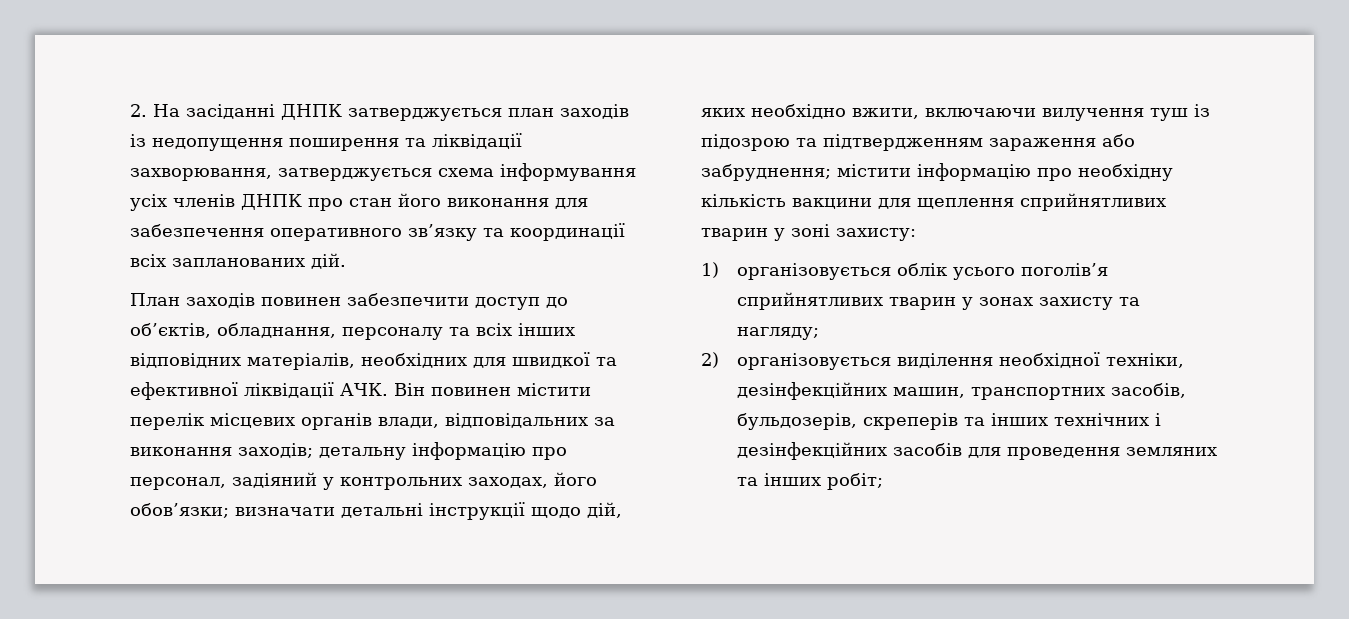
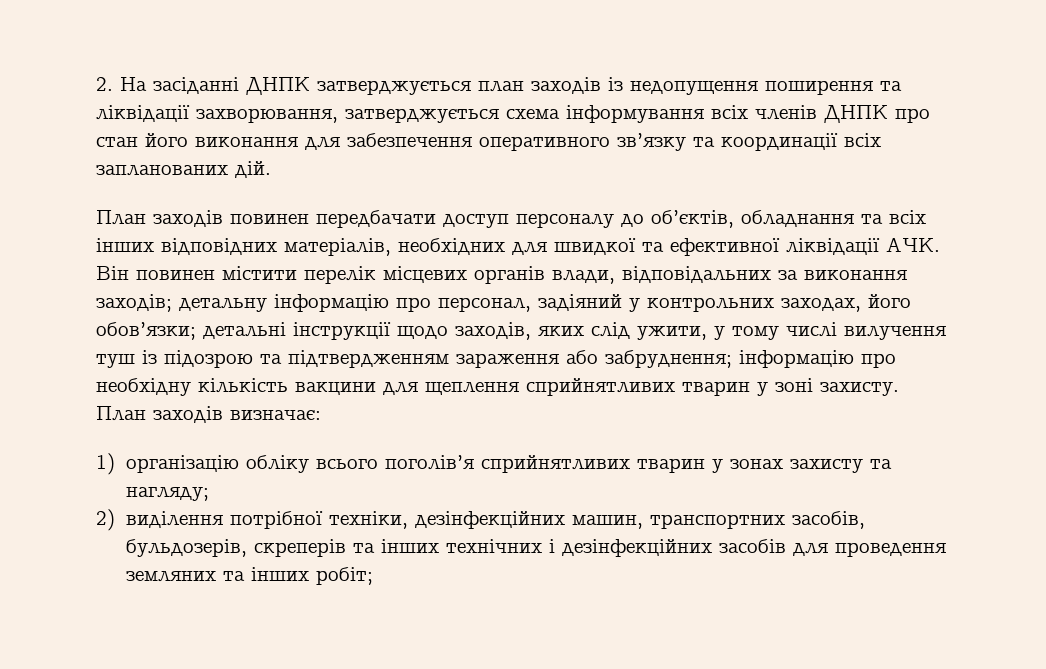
- 2. На засіданні ДНПК затверджується план заходів із недопущення поширення та ліквідації захворювання, затверджується схема інформування усіх членів ДНПК про стан його виконання для забезпечення оперативного зв’язку та координації всіх запланованих дій.
+ 2. На засіданні ДНПК затверджується план заходів із недопущення поширення та ліквідації захворювання, затверджується схема інформування всіх членів ДНПК про стан його виконання для забезпечення оперативного зв’язку та координації всіх запланованих дій.
- План заходів повинен забезпечити доступ до об’єктів, обладнання, персоналу та всіх інших відповідних матеріалів, необхідних для швидкої та ефективної ліквідації АЧК. Він повинен містити перелік місцевих органів влади, відповідальних за виконання заходів;
+ План заходів повинен передбачати доступ персоналу до об’єктів, обладнання та всіх інших відповідних матеріалів, необхідних для швидкої та ефективної ліквідації АЧК. Він повинен містити перелік місцевих органів влади, відповідальних за виконання заходів;
- визначати детальні інструкції щодо дій, яких необхідно вжити, включаючи вилучення туш із підозрою та підтвердженням зараження або забруднення;
+ детальні інструкції щодо заходів, яких слід ужити, у тому числі вилучення туш із підозрою та підтвердженням зараження або забруднення;
- містити інформацію про необхідну кількість вакцини для щеплення сприйнятливих тварин у зоні захисту:
- 1) організовується облік усього поголів’я сприйнятливих тварин у зонах захисту та нагляду;
+ інформацію про необхідну кількість вакцини для щеплення сприйнятливих тварин у зоні захисту. План заходів визначає:
+ 1) організацію обліку всього поголів’я сприйнятливих тварин у зонах захисту та нагляду;
- 2) організовується виділення необхідної техніки, дезінфекційних машин, транспортних засобів, бульдозерів, скреперів та інших технічних і дезінфекційних засобів для проведення земляних та інших робіт;
+ 2) виділення потрібної техніки, дезінфекційних машин, транспортних засобів, бульдозерів, скреперів та інших технічних і дезінфекційних засобів для проведення земляних та інших робіт;

